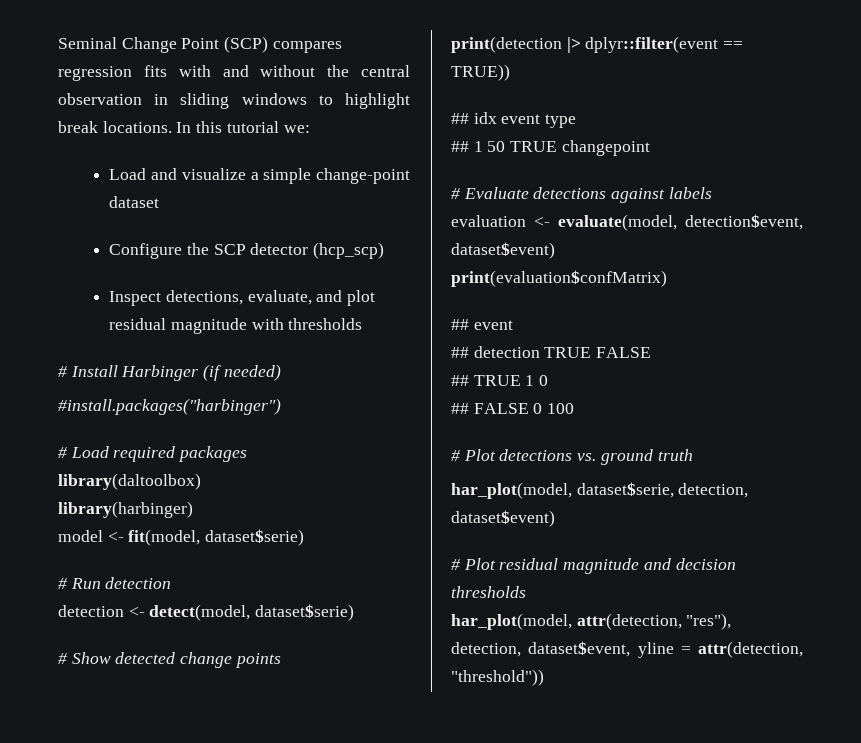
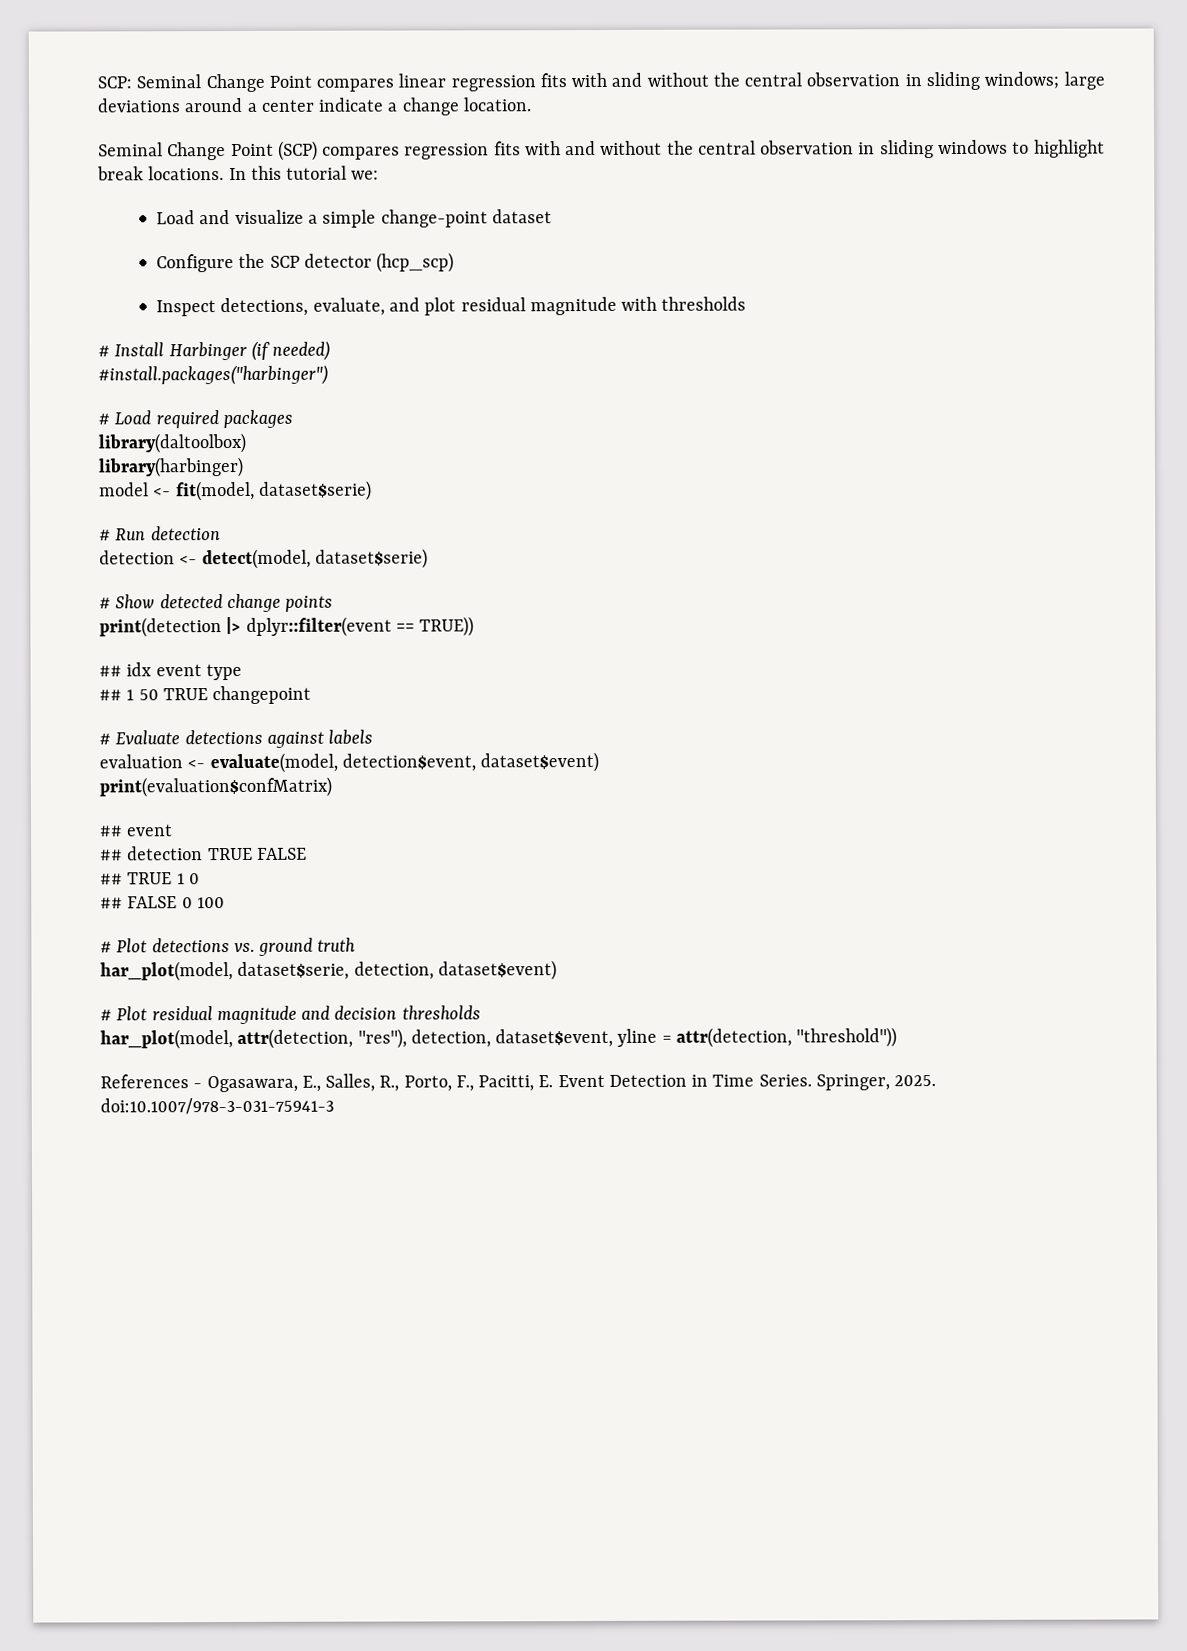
+ SCP: Seminal Change Point compares linear regression fits with and without the central observation in sliding windows; large deviations around a center indicate a change location.
+ References - Ogasawara, E., Salles, R., Porto, F., Pacitti, E. Event Detection in Time Series. Springer, 2025. doi:10.1007/978-3-031-75941-3

